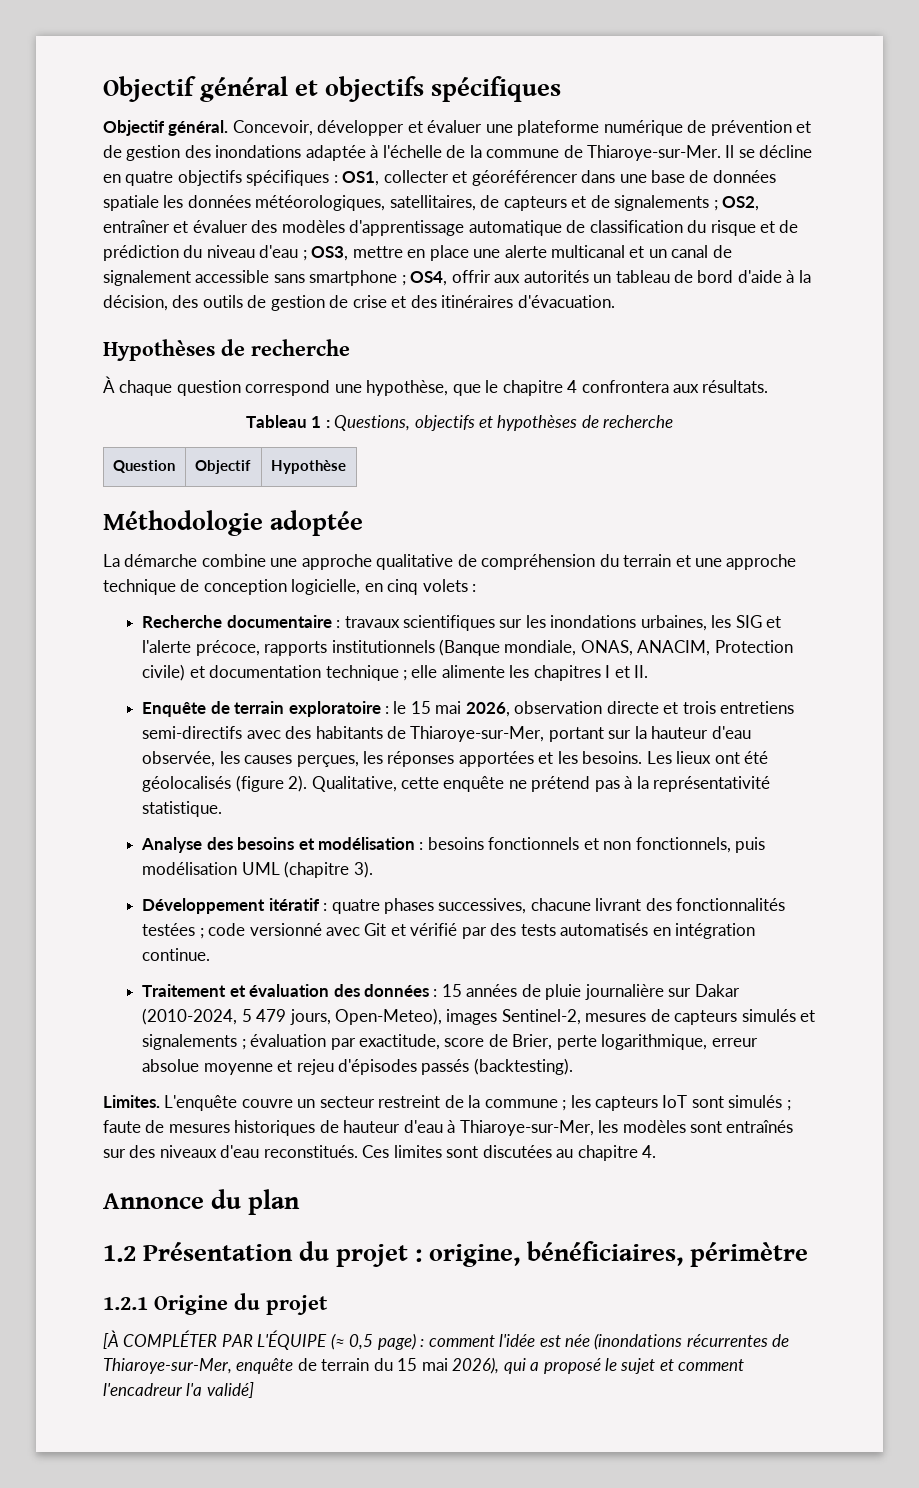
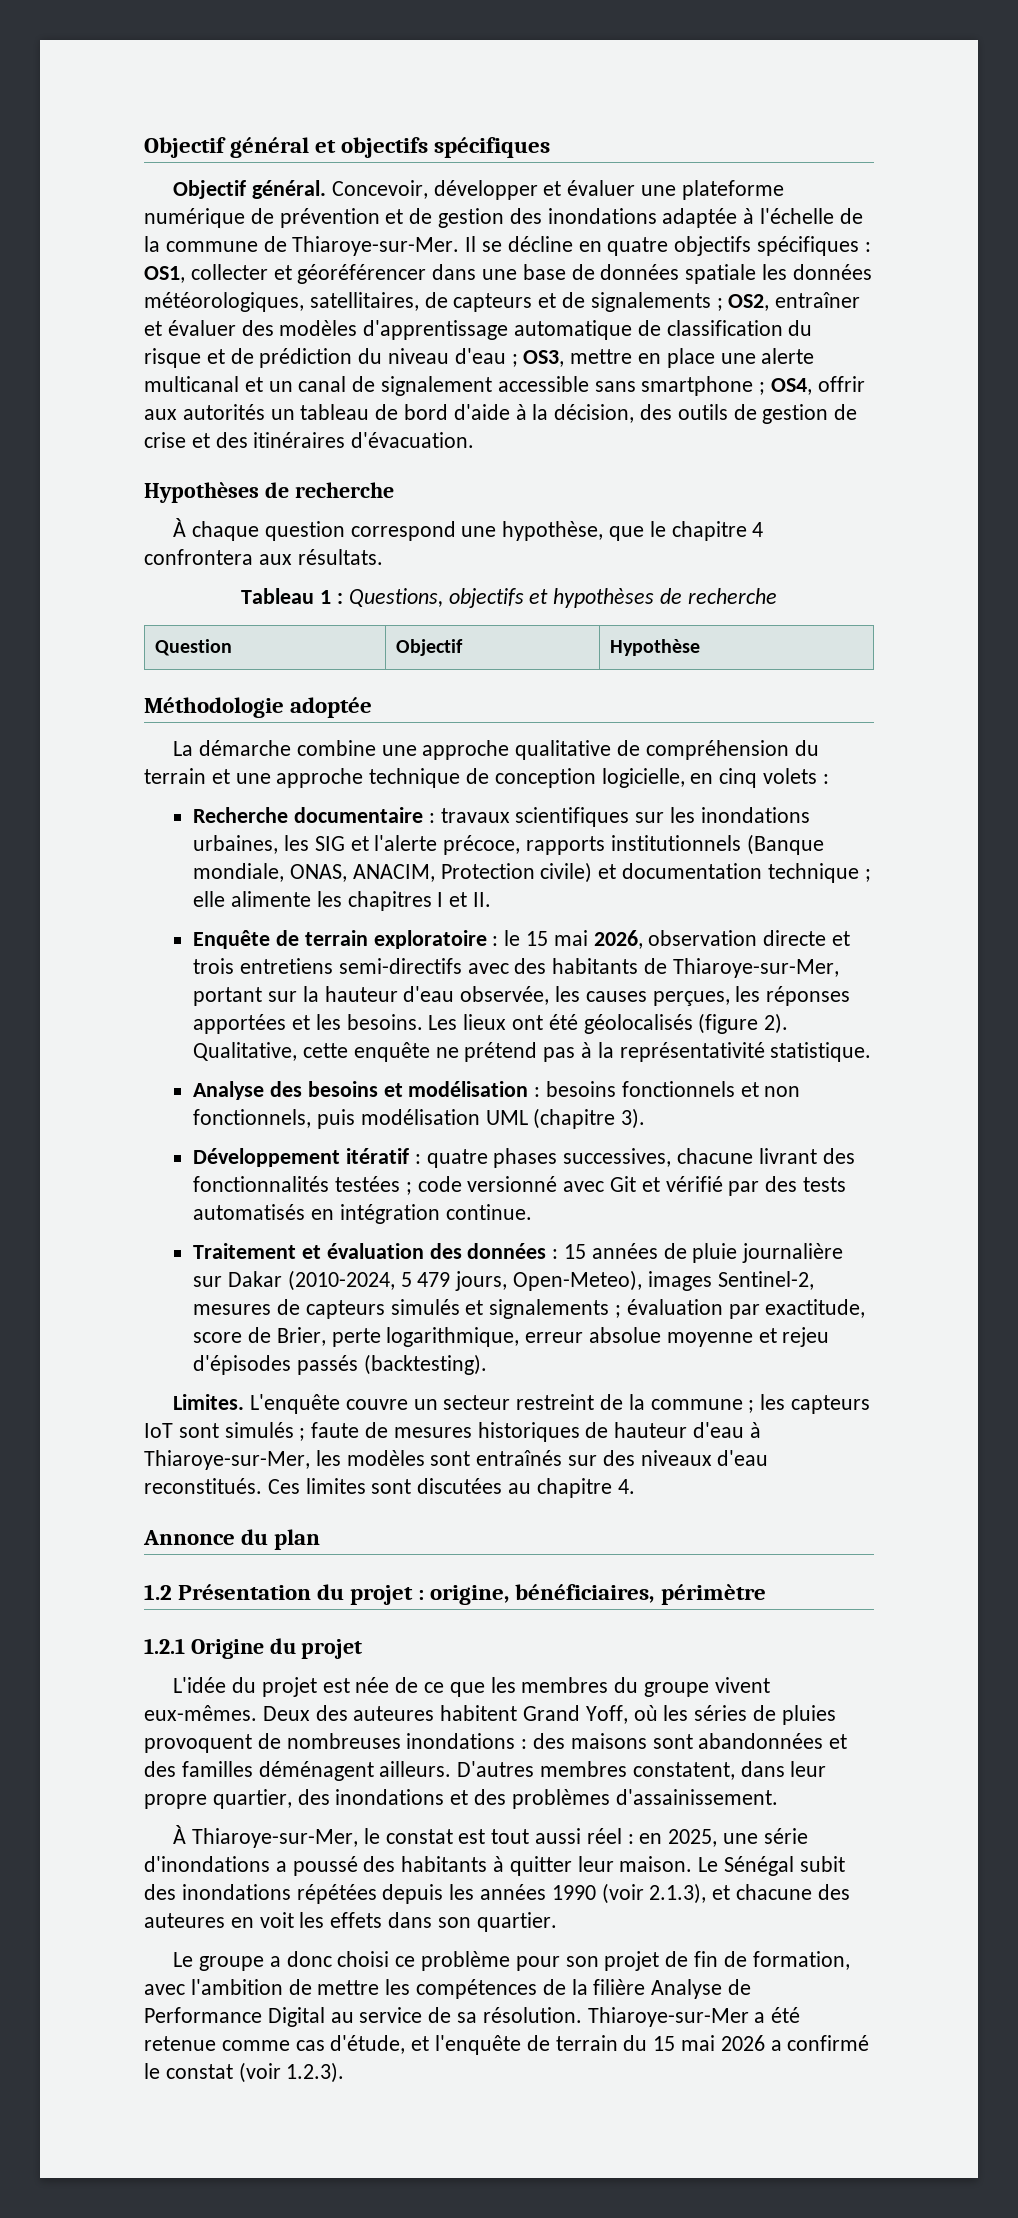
- [À COMPLÉTER PAR L'ÉQUIPE (≈ 0,5 page) : comment l'idée est née (inondations récurrentes de Thiaroye-sur-Mer, enquête de terrain du 15 mai 2026), qui a proposé le sujet et comment l'encadreur l'a validé]
+ L'idée du projet est née de ce que les membres du groupe vivent eux-mêmes. Deux des auteures habitent Grand Yoff, où les séries de pluies provoquent de nombreuses inondations : des maisons sont abandonnées et des familles déménagent ailleurs. D'autres membres constatent, dans leur propre quartier, des inondations et des problèmes d'assainissement.
+ À Thiaroye-sur-Mer, le constat est tout aussi réel : en 2025, une série d'inondations a poussé des habitants à quitter leur maison. Le Sénégal subit des inondations répétées depuis les années 1990 (voir 2.1.3), et chacune des auteures en voit les effets dans son quartier.
+ Le groupe a donc choisi ce problème pour son projet de fin de formation, avec l'ambition de mettre les compétences de la filière Analyse de Performance Digital au service de sa résolution. Thiaroye-sur-Mer a été retenue comme cas d'étude, et l'enquête de terrain du 15 mai 2026 a confirmé le constat (voir 1.2.3).

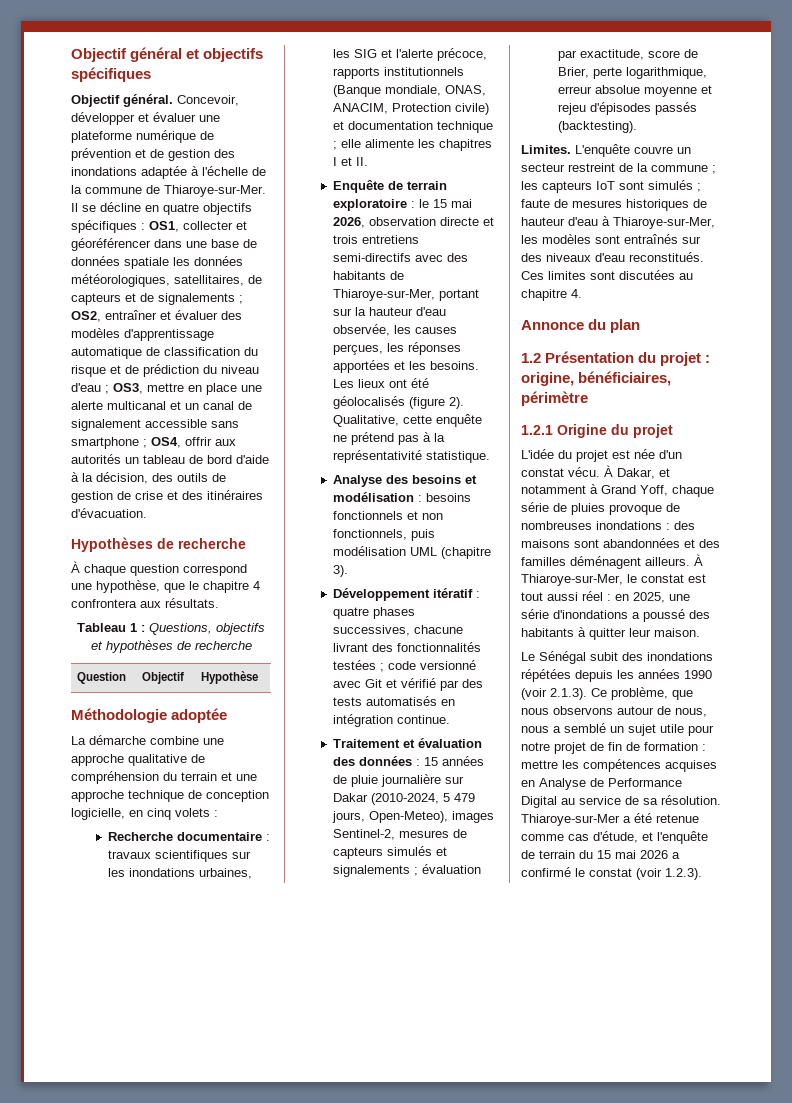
- L'idée du projet est née de ce que les membres du groupe vivent eux-mêmes. Deux des auteures habitent Grand Yoff, où les séries de pluies provoquent de nombreuses inondations : des maisons sont abandonnées et des familles déménagent ailleurs. D'autres membres constatent, dans leur propre quartier, des inondations et des problèmes d'assainissement.
- À Thiaroye-sur-Mer, le constat est tout aussi réel : en 2025, une série d'inondations a poussé des habitants à quitter leur maison. Le Sénégal subit des inondations répétées depuis les années 1990 (voir 2.1.3), et chacune des auteures en voit les effets dans son quartier.
- Le groupe a donc choisi ce problème pour son projet de fin de formation, avec l'ambition de mettre les compétences de la filière Analyse de Performance Digital au service de sa résolution.
+ L'idée du projet est née d'un constat vécu. À Dakar, et notamment à Grand Yoff, chaque série de pluies provoque de nombreuses inondations : des maisons sont abandonnées et des familles déménagent ailleurs. À Thiaroye-sur-Mer, le constat est tout aussi réel : en 2025, une série d'inondations a poussé des habitants à quitter leur maison.
+ Le Sénégal subit des inondations répétées depuis les années 1990 (voir 2.1.3). Ce problème, que nous observons autour de nous, nous a semblé un sujet utile pour notre projet de fin de formation : mettre les compétences acquises en Analyse de Performance Digital au service de sa résolution.

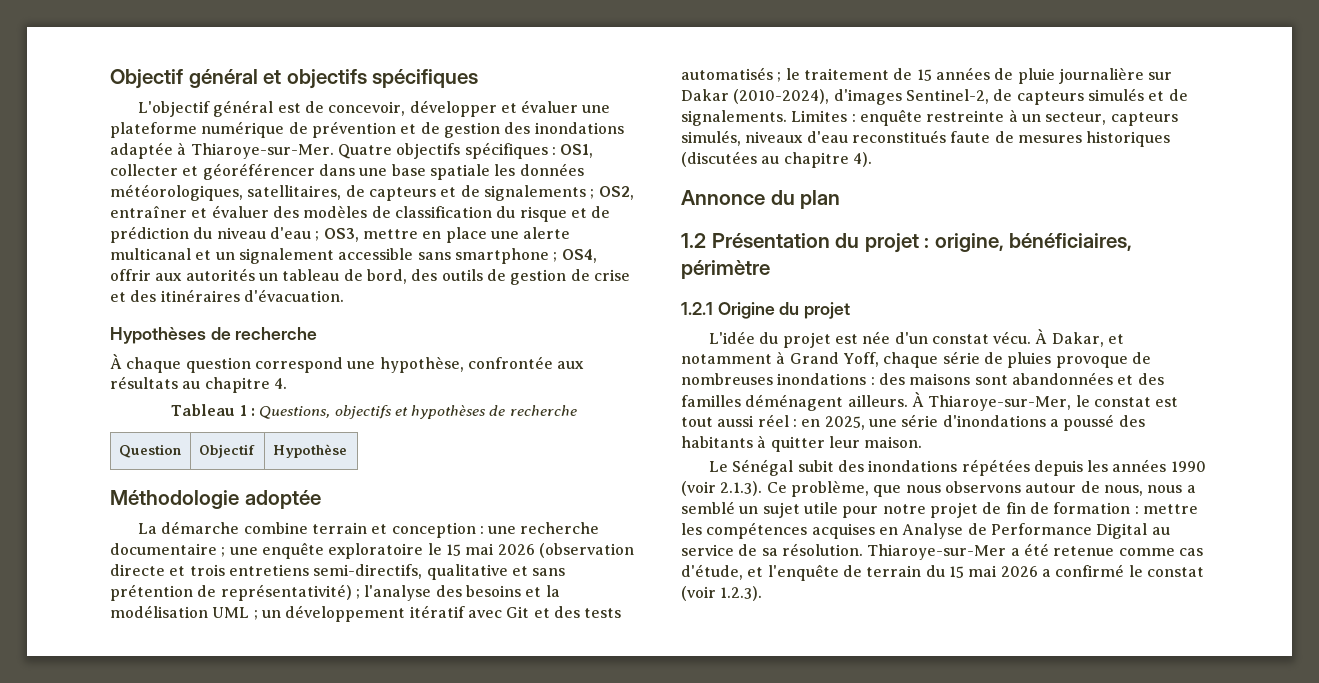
- Objectif général. Concevoir, développer et évaluer une plateforme numérique de prévention et de gestion des inondations adaptée à l'échelle de la commune de Thiaroye-sur-Mer. Il se décline en quatre objectifs spécifiques :
+ L'objectif général est de concevoir, développer et évaluer une plateforme numérique de prévention et de gestion des inondations adaptée à Thiaroye-sur-Mer. Quatre objectifs spécifiques :
- OS1, collecter et géoréférencer dans une base de données spatiale les données météorologiques, satellitaires, de capteurs et de signalements ;
+ OS1, collecter et géoréférencer dans une base spatiale les données météorologiques, satellitaires, de capteurs et de signalements ;
- OS2, entraîner et évaluer des modèles d'apprentissage automatique de classification du risque et de prédiction du niveau d'eau ;
+ OS2, entraîner et évaluer des modèles de classification du risque et de prédiction du niveau d'eau ;
- OS3, mettre en place une alerte multicanal et un canal de signalement accessible sans smartphone ;
+ OS3, mettre en place une alerte multicanal et un signalement accessible sans smartphone ;
- OS4, offrir aux autorités un tableau de bord d'aide à la décision, des outils de gestion de crise et des itinéraires d'évacuation.
+ OS4, offrir aux autorités un tableau de bord, des outils de gestion de crise et des itinéraires d'évacuation.
- À chaque question correspond une hypothèse, que le chapitre 4 confrontera aux résultats.
+ À chaque question correspond une hypothèse, confrontée aux résultats au chapitre 4.
- La démarche combine une approche qualitative de compréhension du terrain et une approche technique de conception logicielle, en cinq volets :
- Recherche documentaire : travaux scientifiques sur les inondations urbaines, les SIG et l'alerte précoce, rapports institutionnels (Banque mondiale, ONAS, ANACIM, Protection civile) et documentation technique ; elle alimente les chapitres I et II.
- Enquête de terrain exploratoire : le 15 mai 2026, observation directe et trois entretiens semi-directifs avec des habitants de Thiaroye-sur-Mer, portant sur la hauteur d'eau observée, les causes perçues, les réponses apportées et les besoins. Les lieux ont été géolocalisés (figure 2). Qualitative, cette enquête ne prétend pas à la représentativité statistique.
- Analyse des besoins et modélisation : besoins fonctionnels et non fonctionnels, puis modélisation UML (chapitre 3).
- Développement itératif : quatre phases successives, chacune livrant des fonctionnalités testées ; code versionné avec Git et vérifié par des tests automatisés en intégration continue.
- Traitement et évaluation des données : 15 années de pluie journalière sur Dakar (2010-2024, 5 479 jours, Open-Meteo), images Sentinel-2, mesures de capteurs simulés et signalements ; évaluation par exactitude, score de Brier, perte logarithmique, erreur absolue moyenne et rejeu d'épisodes passés (backtesting).
- Limites. L'enquête couvre un secteur restreint de la commune ; les capteurs IoT sont simulés ; faute de mesures historiques de hauteur d'eau à Thiaroye-sur-Mer, les modèles sont entraînés sur des niveaux d'eau reconstitués. Ces limites sont discutées au chapitre 4.
+ La démarche combine terrain et conception : une recherche documentaire ; une enquête exploratoire le 15 mai 2026 (observation directe et trois entretiens semi-directifs, qualitative et sans prétention de représentativité) ; l'analyse des besoins et la modélisation UML ; un développement itératif avec Git et des tests automatisés ; le traitement de 15 années de pluie journalière sur Dakar (2010-2024), d'images Sentinel-2, de capteurs simulés et de signalements. Limites : enquête restreinte à un secteur, capteurs simulés, niveaux d'eau reconstitués faute de mesures historiques (discutées au chapitre 4).

